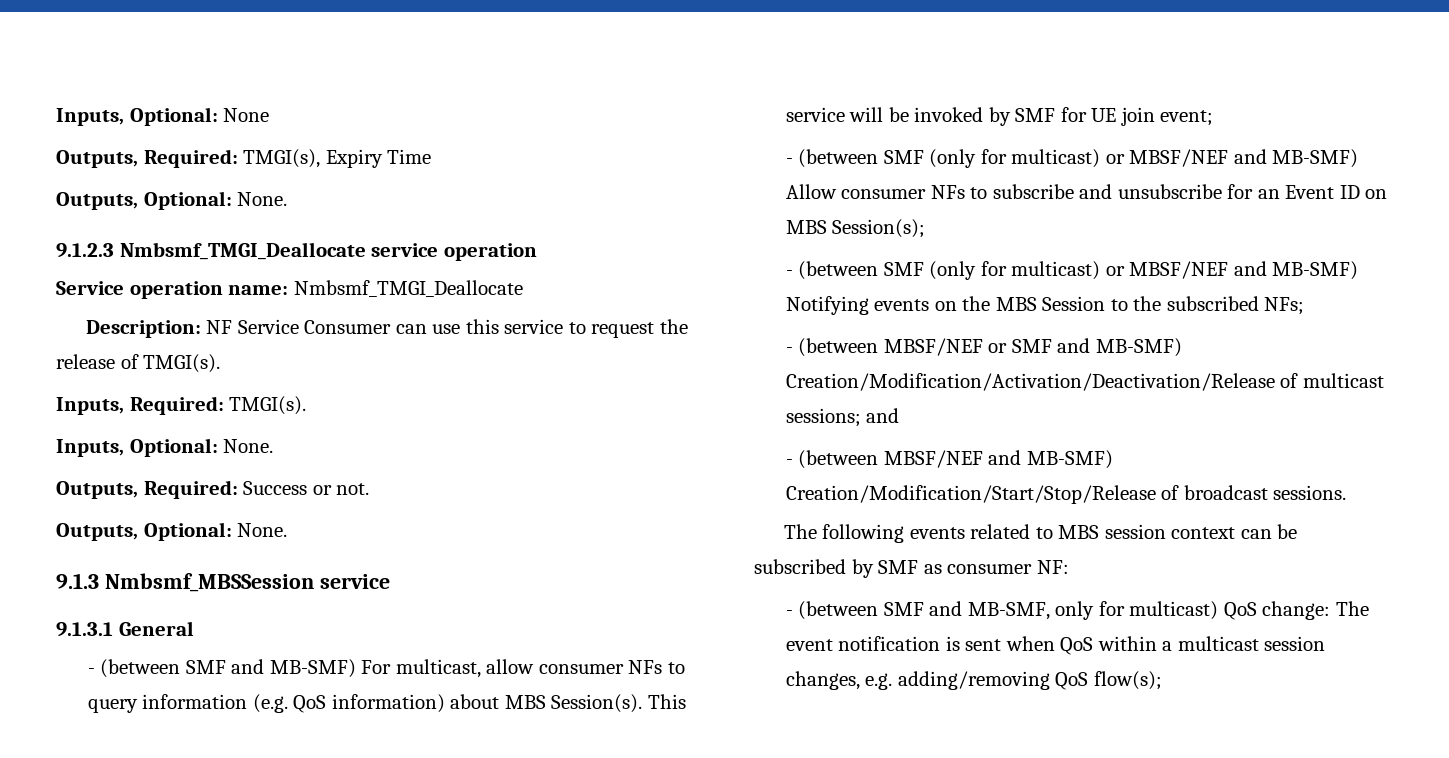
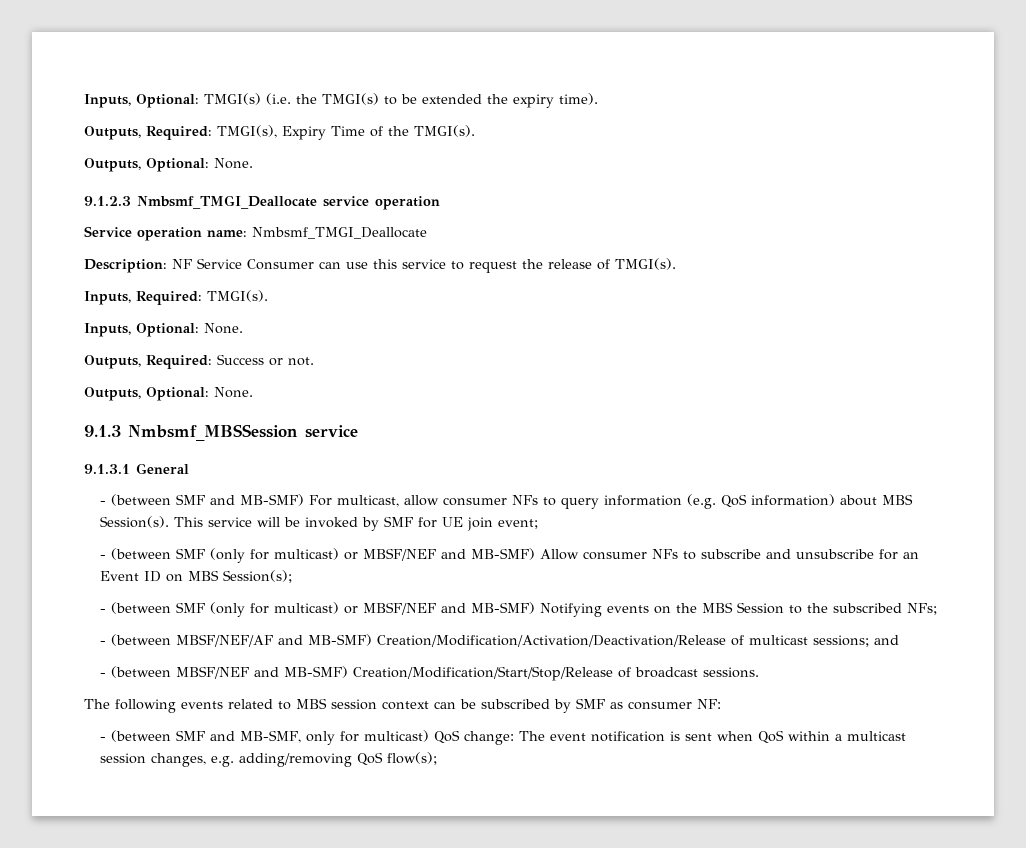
- Inputs, Optional: None
+ Inputs, Optional: TMGI(s) (i.e. the TMGI(s) to be extended the expiry time).
- Outputs, Required: TMGI(s), Expiry Time
+ Outputs, Required: TMGI(s), Expiry Time of the TMGI(s).
- - (between MBSF/NEF or SMF and MB-SMF) Creation/Modification/Activation/Deactivation/Release of multicast sessions; and
+ - (between MBSF/NEF/AF and MB-SMF) Creation/Modification/Activation/Deactivation/Release of multicast sessions; and

